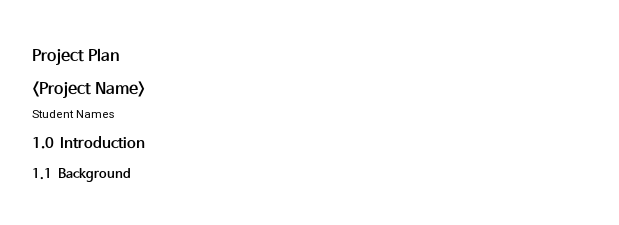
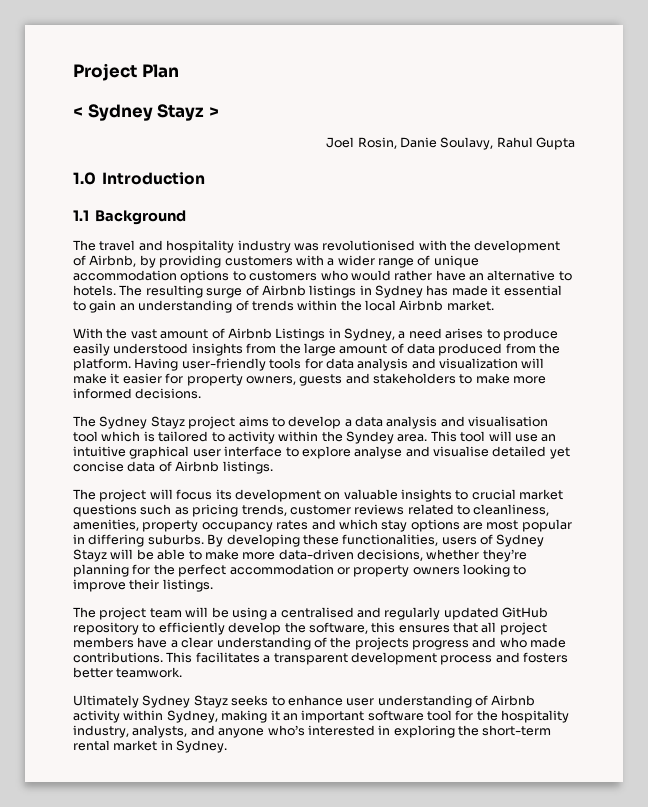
- <Project Name>
- Student Names
+ < Sydney Stayz >
+ Joel Rosin, Danie Soulavy, Rahul Gupta
  1.0 Introduction
  1.1 Background
+ The travel and hospitality industry was revolutionised with the development of Airbnb, by providing customers with a wider range of unique accommodation options to customers who would rather have an alternative to hotels. The resulting surge of Airbnb listings in Sydney has made it essential to gain an understanding of trends within the local Airbnb market.
+ With the vast amount of Airbnb Listings in Sydney, a need arises to produce easily understood insights from the large amount of data produced from the platform. Having user-friendly tools for data analysis and visualization will make it easier for property owners, guests and stakeholders to make more informed decisions.
+ The Sydney Stayz project aims to develop a data analysis and visualisation tool which is tailored to activity within the Syndey area. This tool will use an intuitive graphical user interface to explore analyse and visualise detailed yet concise data of Airbnb listings.
+ The project will focus its development on valuable insights to crucial market questions such as pricing trends, customer reviews related to cleanliness, amenities, property occupancy rates and which stay options are most popular in differing suburbs. By developing these functionalities, users of Sydney Stayz will be able to make more data-driven decisions, whether they’re planning for the perfect accommodation or property owners looking to improve their listings.
+ The project team will be using a centralised and regularly updated GitHub repository to efficiently develop the software, this ensures that all project members have a clear understanding of the projects progress and who made contributions. This facilitates a transparent development process and fosters better teamwork.
+ Ultimately Sydney Stayz seeks to enhance user understanding of Airbnb activity within Sydney, making it an important software tool for the hospitality industry, analysts, and anyone who’s interested in exploring the short-term rental market in Sydney.

